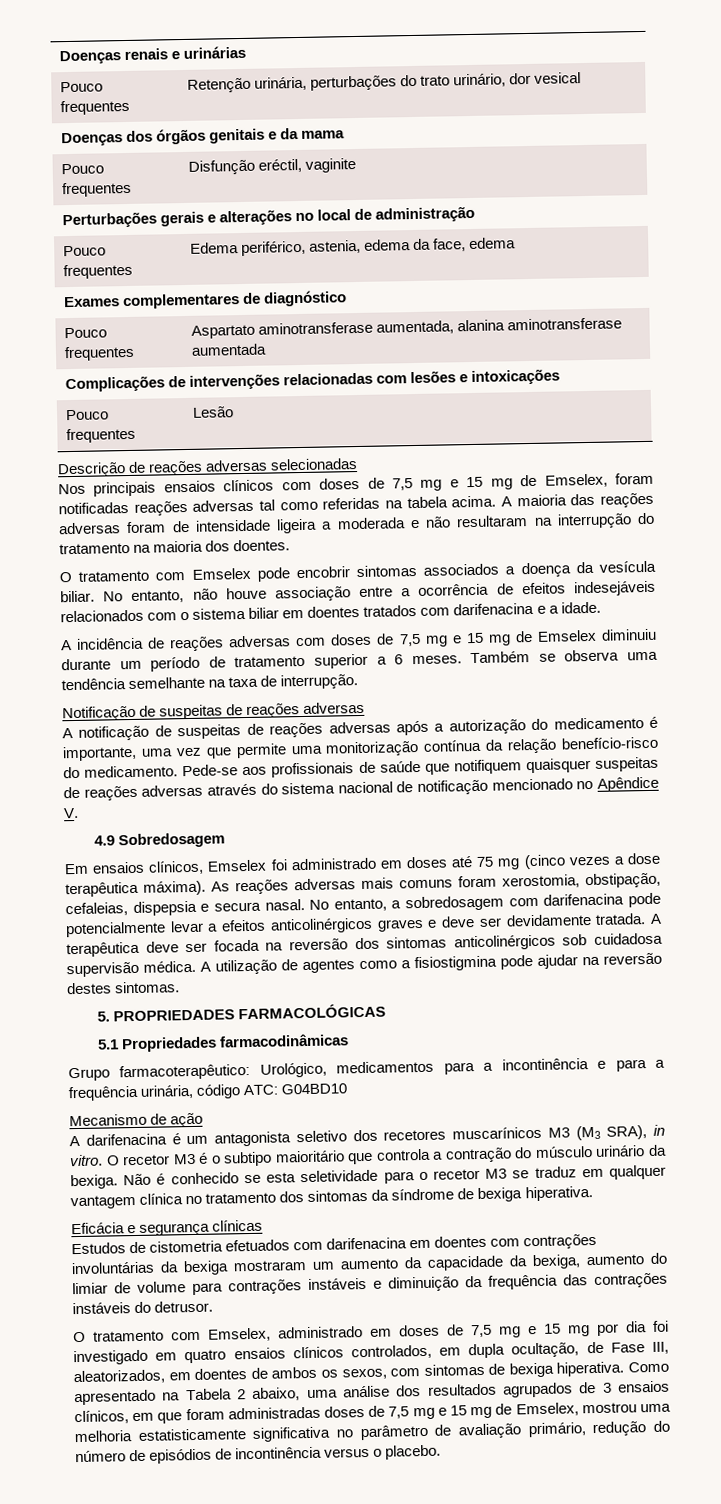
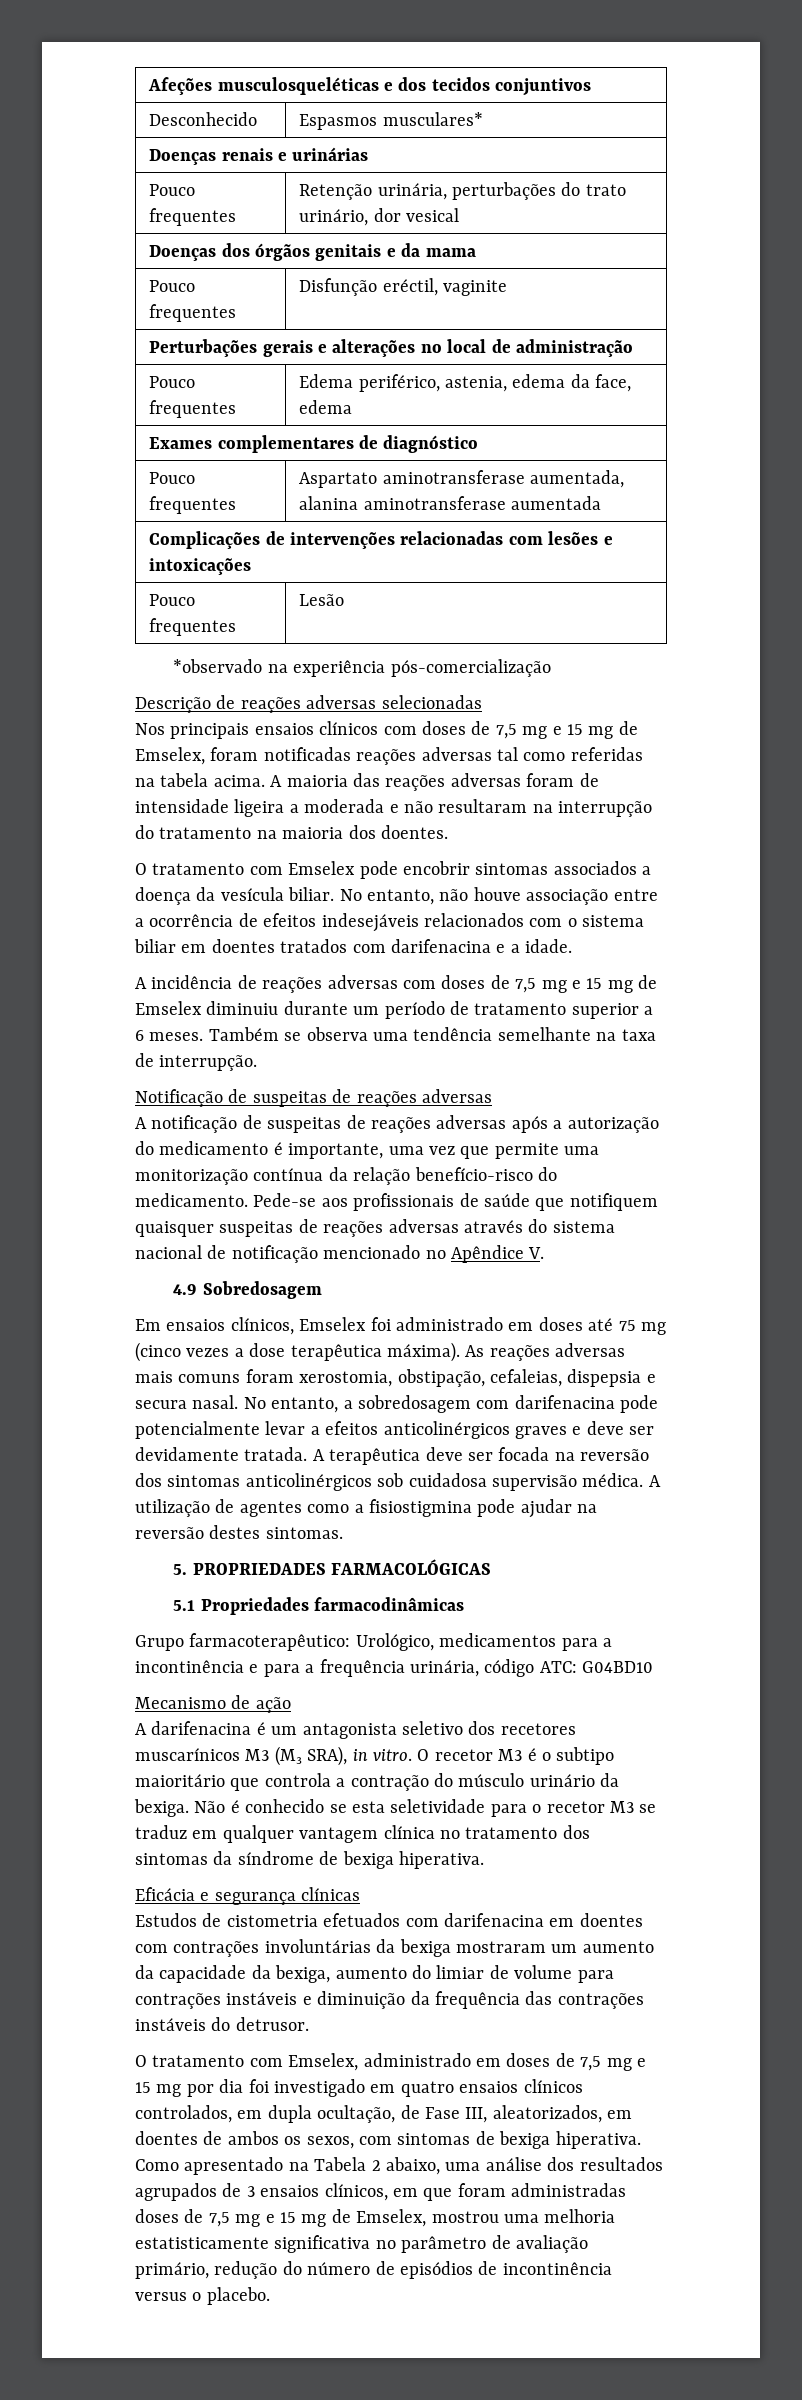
+ Afeções musculosqueléticas e dos tecidos conjuntivos
+ Desconhecido | Espasmos musculares*
+ *observado na experiência pós-comercialização

